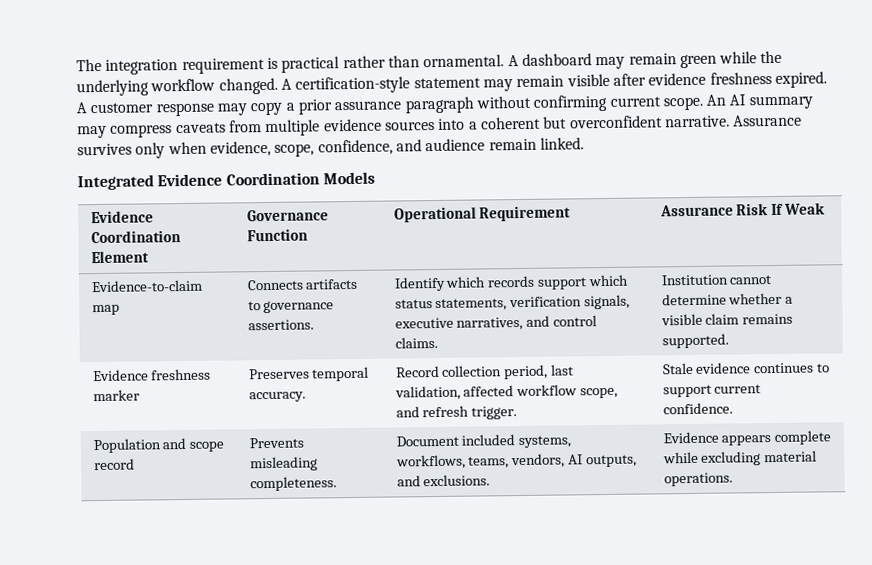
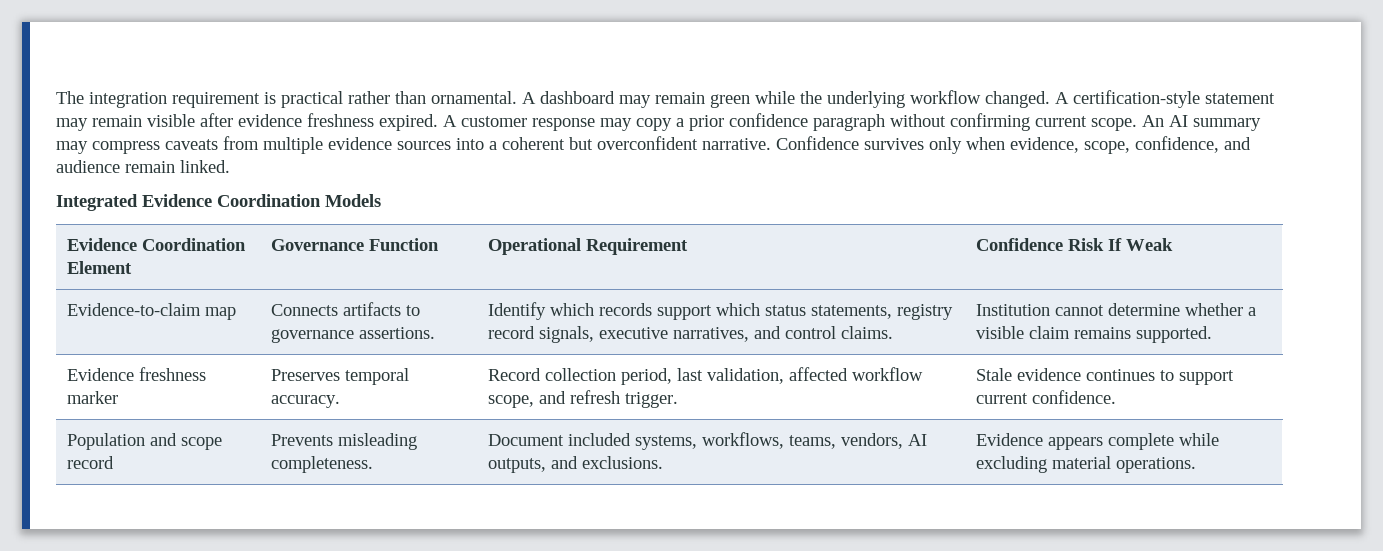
- A customer response may copy a prior assurance paragraph without confirming current scope.
+ A customer response may copy a prior confidence paragraph without confirming current scope.
- Assurance survives only when evidence, scope, confidence, and audience remain linked.
+ Confidence survives only when evidence, scope, confidence, and audience remain linked.
- Evidence Coordination Element | Governance Function | Operational Requirement | Assurance Risk If Weak
+ Evidence Coordination Element | Governance Function | Operational Requirement | Confidence Risk If Weak
- Evidence-to-claim map | Connects artifacts to governance assertions. | Identify which records support which status statements, verification signals, executive narratives, and control claims. | Institution cannot determine whether a visible claim remains supported.
+ Evidence-to-claim map | Connects artifacts to governance assertions. | Identify which records support which status statements, registry record signals, executive narratives, and control claims. | Institution cannot determine whether a visible claim remains supported.

